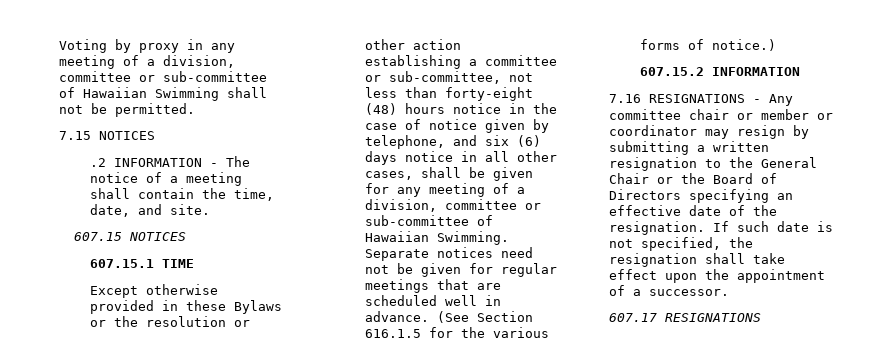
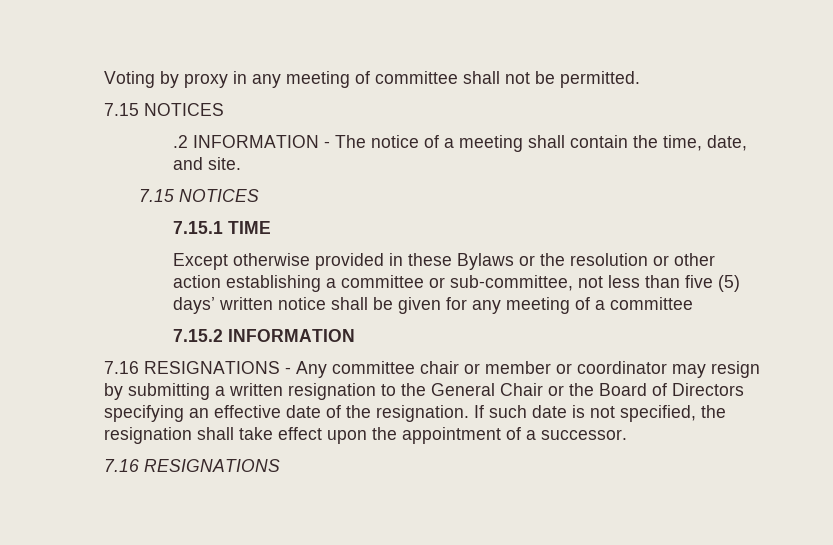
- Voting by proxy in any meeting of a division, committee or sub-committee of Hawaiian Swimming shall not be permitted.
+ Voting by proxy in any meeting of committee shall not be permitted.
  .2 INFORMATION - The notice of a meeting shall contain the time, date, and site.
- 607.15 NOTICES
- 607.15.1 TIME
+ 7.15 NOTICES
+ 7.15.1 TIME
- Except otherwise provided in these Bylaws or the resolution or other action establishing a committee or sub-committee, not less than forty-eight (48) hours notice in the case of notice given by telephone, and six (6) days notice in all other cases, shall be given for any meeting of a division, committee or sub-committee of Hawaiian Swimming. Separate notices need not be given for regular meetings that are scheduled well in advance. (See Section 616.1.5 for the various forms of notice.)
- 607.15.2 INFORMATION
+ Except otherwise provided in these Bylaws or the resolution or other action establishing a committee or sub-committee, not less than five (5) days’ written notice shall be given for any meeting of a committee
+ 7.15.2 INFORMATION
  If such date is not specified, the resignation shall take effect upon the appointment of a successor.
- 607.17 RESIGNATIONS
+ 7.16 RESIGNATIONS

